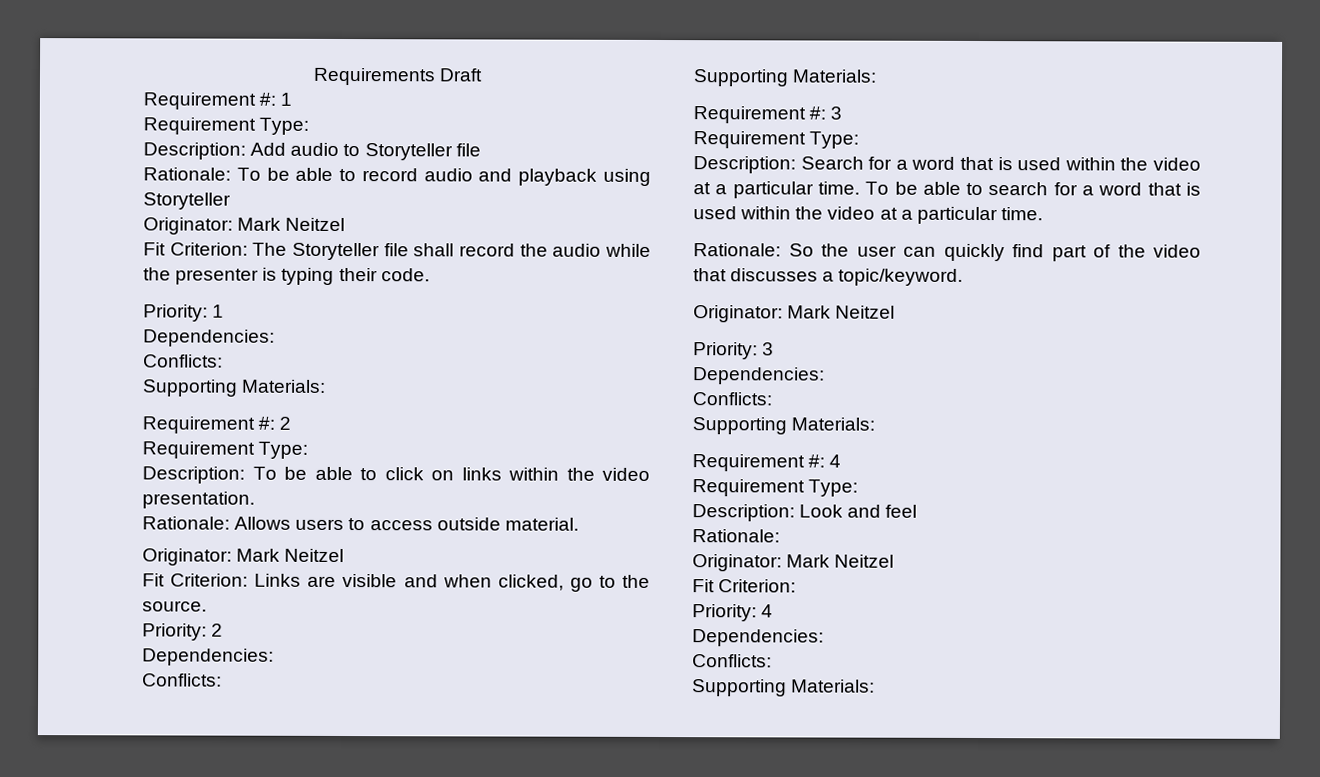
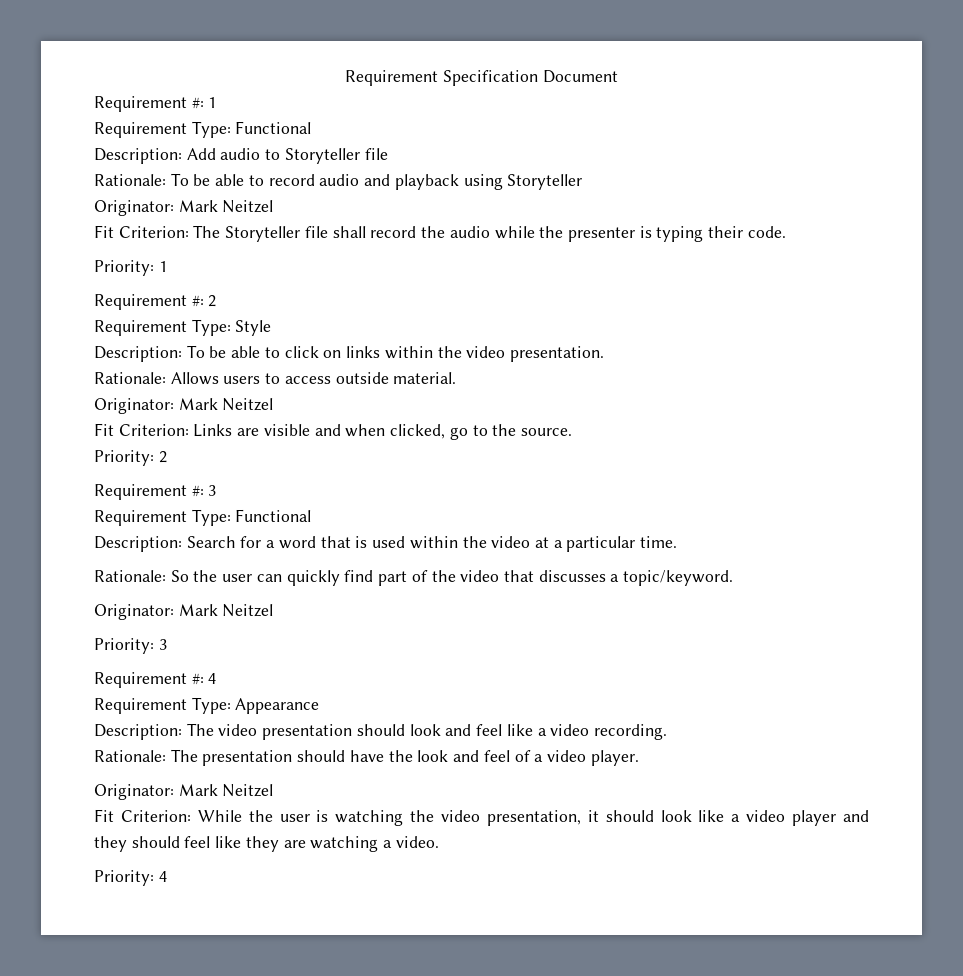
- Requirements Draft
+ Requirement Specification Document
  Requirement #: 1
- Requirement Type:
+ Requirement Type: Functional
  Priority: 1
- Dependencies:
- Conflicts:
- Supporting Materials:
  Requirement #: 2
- Requirement Type:
+ Requirement Type: Style
  Priority: 2
- Dependencies:
- Conflicts:
- Supporting Materials:
  Requirement #: 3
- Requirement Type:
+ Requirement Type: Functional
- To be able to search for a word that is used within the video at a particular time.
  Priority: 3
- Dependencies:
- Conflicts:
- Supporting Materials:
  Requirement #: 4
- Requirement Type:
- Description: Look and feel
- Rationale:
+ Requirement Type: Appearance
+ Description: The video presentation should look and feel like a video recording.
+ Rationale: The presentation should have the look and feel of a video player.
  Originator: Mark Neitzel
- Fit Criterion:
+ Fit Criterion: While the user is watching the video presentation, it should look like a video player and they should feel like they are watching a video.
  Priority: 4
- Dependencies:
- Conflicts:
- Supporting Materials:

